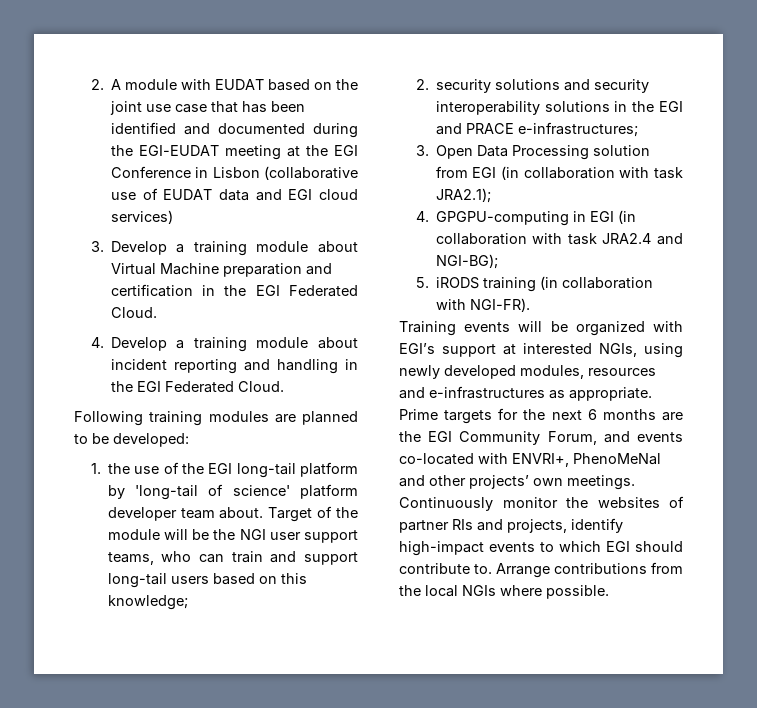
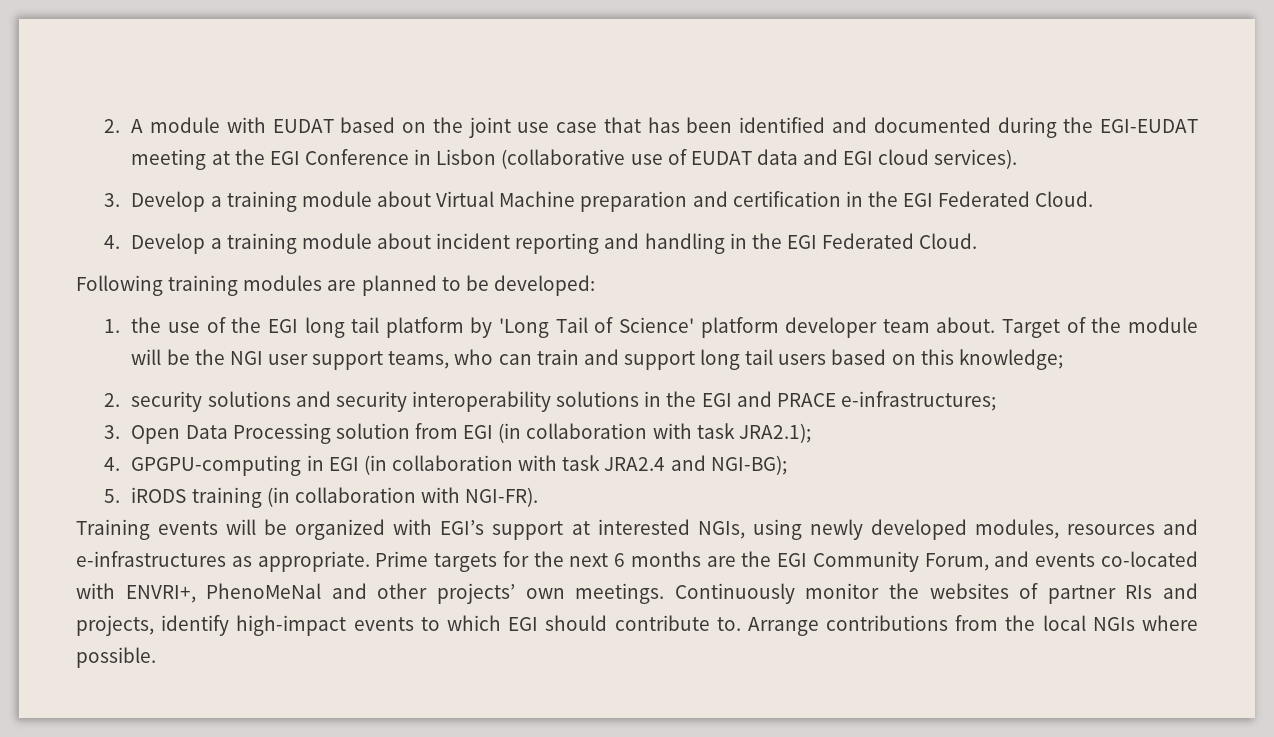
- 2. A module with EUDAT based on the joint use case that has been identified and documented during the EGI-EUDAT meeting at the EGI Conference in Lisbon (collaborative use of EUDAT data and EGI cloud services)
+ 2. A module with EUDAT based on the joint use case that has been identified and documented during the EGI-EUDAT meeting at the EGI Conference in Lisbon (collaborative use of EUDAT data and EGI cloud services).
- 1. the use of the EGI long-tail platform by 'long-tail of science' platform developer team about.
+ 1. the use of the EGI long tail platform by 'Long Tail of Science' platform developer team about.
- Target of the module will be the NGI user support teams, who can train and support long-tail users based on this knowledge;
+ Target of the module will be the NGI user support teams, who can train and support long tail users based on this knowledge;

